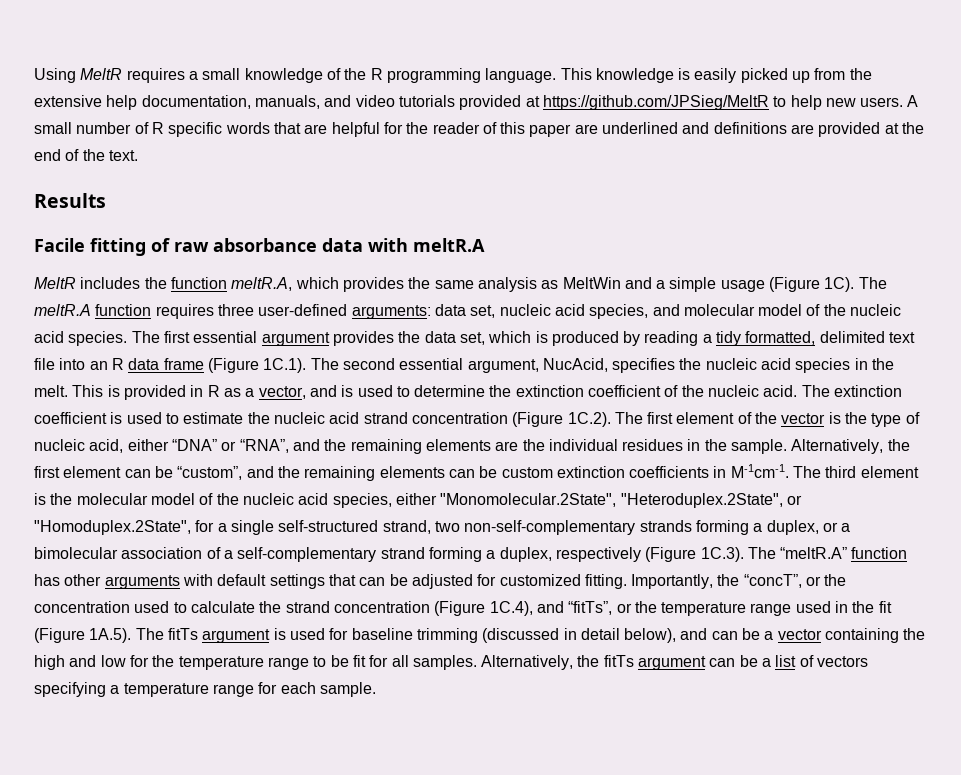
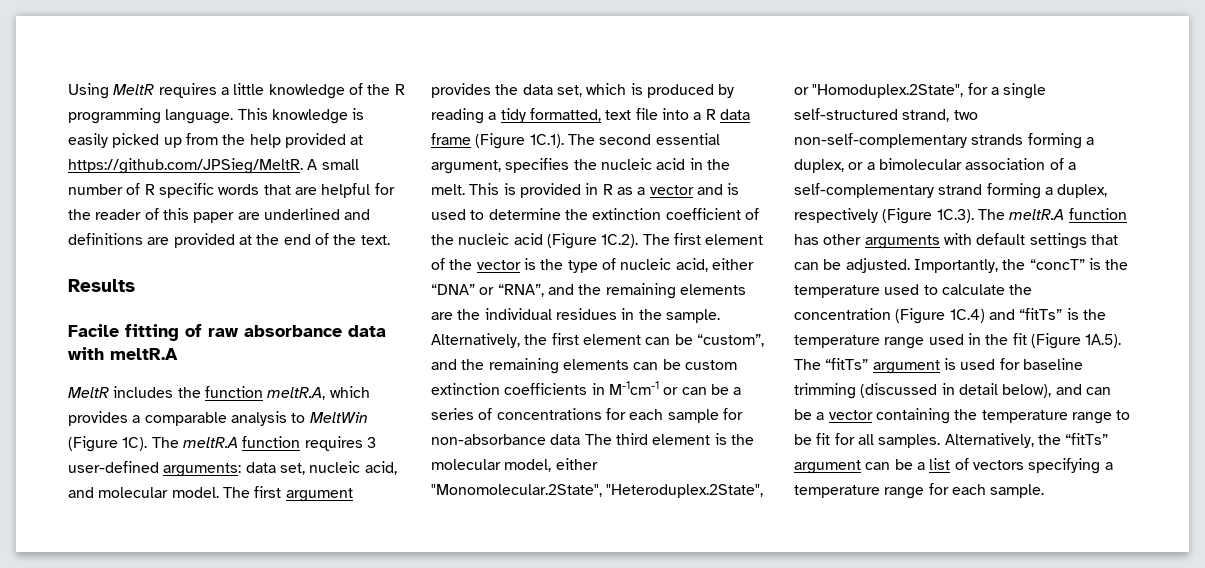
- Using MeltR requires a small knowledge of the R programming language.
+ Using MeltR requires a little knowledge of the R programming language.
- This knowledge is easily picked up from the extensive help documentation, manuals, and video tutorials provided at https://github.com/JPSieg/MeltR to help new users. A small number of R specific words that are helpful for the reader of this paper are underlined and definitions are provided at the end of the text.
+ This knowledge is easily picked up from the help provided at https://github.com/JPSieg/MeltR. A small number of R specific words that are helpful for the reader of this paper are underlined and definitions are provided at the end of the text.
- MeltR includes the function meltR.A, which provides the same analysis as MeltWin and a simple usage (Figure 1C).
+ MeltR includes the function meltR.A, which provides a comparable analysis to MeltWin (Figure 1C).
- The meltR.A function requires three user-defined arguments: data set, nucleic acid species, and molecular model of the nucleic acid species. The first essential argument provides the data set, which is produced by reading a tidy formatted, delimited text file into an R data frame (Figure 1C.1). The second essential argument, NucAcid, specifies the nucleic acid species in the melt.
+ The meltR.A function requires 3 user-defined arguments: data set, nucleic acid, and molecular model. The first argument provides the data set, which is produced by reading a tidy formatted, text file into a R data frame (Figure 1C.1). The second essential argument, specifies the nucleic acid in the melt.
- This is provided in R as a vector, and is used to determine the extinction coefficient of the nucleic acid. The extinction coefficient is used to estimate the nucleic acid strand concentration (Figure 1C.2). The first element of the vector is the type of nucleic acid, either “DNA” or “RNA”, and the remaining elements are the individual residues in the sample.
+ This is provided in R as a vector and is used to determine the extinction coefficient of the nucleic acid (Figure 1C.2). The first element of the vector is the type of nucleic acid, either “DNA” or “RNA”, and the remaining elements are the individual residues in the sample.
- Alternatively, the first element can be “custom”, and the remaining elements can be custom extinction coefficients in M-1cm-1. The third element is the molecular model of the nucleic acid species, either "Monomolecular.2State", "Heteroduplex.2State", or "Homoduplex.2State", for a single self-structured strand, two non-self-complementary strands forming a duplex, or a bimolecular association of a self-complementary strand forming a duplex, respectively (Figure 1C.3). The “meltR.A” function has other arguments with default settings that can be adjusted for customized fitting. Importantly, the “concT”, or the concentration used to calculate the strand concentration (Figure 1C.4), and “fitTs”, or the temperature range used in the fit (Figure 1A.5). The fitTs argument is used for baseline trimming (discussed in detail below), and can be a vector containing the high and low for the temperature range to be fit for all samples.
+ Alternatively, the first element can be “custom”, and the remaining elements can be custom extinction coefficients in M-1cm-1 or can be a series of concentrations for each sample for non-absorbance data The third element is the molecular model, either "Monomolecular.2State", "Heteroduplex.2State", or "Homoduplex.2State", for a single self-structured strand, two non-self-complementary strands forming a duplex, or a bimolecular association of a self-complementary strand forming a duplex, respectively (Figure 1C.3). The meltR.A function has other arguments with default settings that can be adjusted. Importantly, the “concT” is the temperature used to calculate the concentration (Figure 1C.4) and “fitTs” is the temperature range used in the fit (Figure 1A.5). The “fitTs” argument is used for baseline trimming (discussed in detail below), and can be a vector containing the temperature range to be fit for all samples.
- Alternatively, the fitTs argument can be a list of vectors specifying a temperature range for each sample.
+ Alternatively, the “fitTs” argument can be a list of vectors specifying a temperature range for each sample.

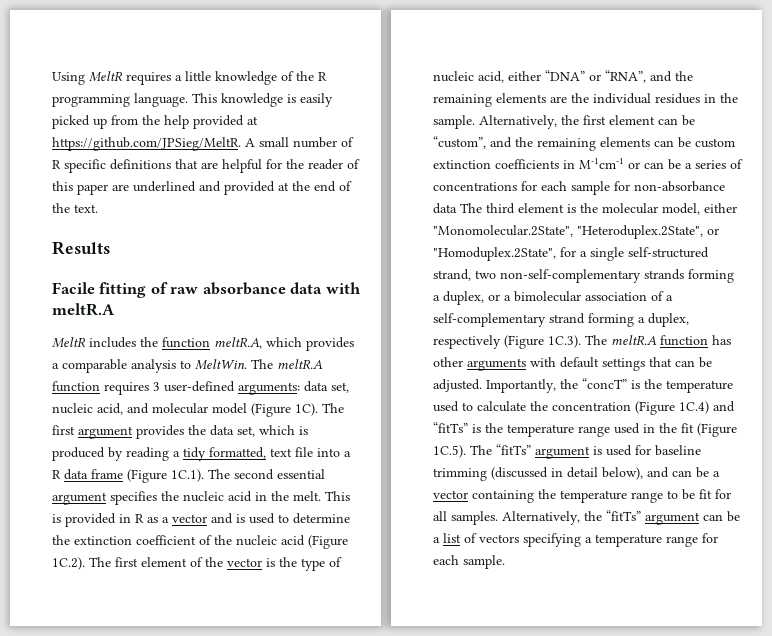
- This knowledge is easily picked up from the help provided at https://github.com/JPSieg/MeltR. A small number of R specific words that are helpful for the reader of this paper are underlined and definitions are provided at the end of the text.
+ This knowledge is easily picked up from the help provided at https://github.com/JPSieg/MeltR. A small number of R specific definitions that are helpful for the reader of this paper are underlined and provided at the end of the text.
- MeltR includes the function meltR.A, which provides a comparable analysis to MeltWin (Figure 1C).
+ MeltR includes the function meltR.A, which provides a comparable analysis to MeltWin.
- The meltR.A function requires 3 user-defined arguments: data set, nucleic acid, and molecular model.
+ The meltR.A function requires 3 user-defined arguments: data set, nucleic acid, and molecular model (Figure 1C).
- The first argument provides the data set, which is produced by reading a tidy formatted, text file into a R data frame (Figure 1C.1). The second essential argument, specifies the nucleic acid in the melt.
+ The first argument provides the data set, which is produced by reading a tidy formatted, text file into a R data frame (Figure 1C.1). The second essential argument specifies the nucleic acid in the melt.
- Importantly, the “concT” is the temperature used to calculate the concentration (Figure 1C.4) and “fitTs” is the temperature range used in the fit (Figure 1A.5). The “fitTs” argument is used for baseline trimming (discussed in detail below), and can be a vector containing the temperature range to be fit for all samples.
+ Importantly, the “concT” is the temperature used to calculate the concentration (Figure 1C.4) and “fitTs” is the temperature range used in the fit (Figure 1C.5). The “fitTs” argument is used for baseline trimming (discussed in detail below), and can be a vector containing the temperature range to be fit for all samples.

